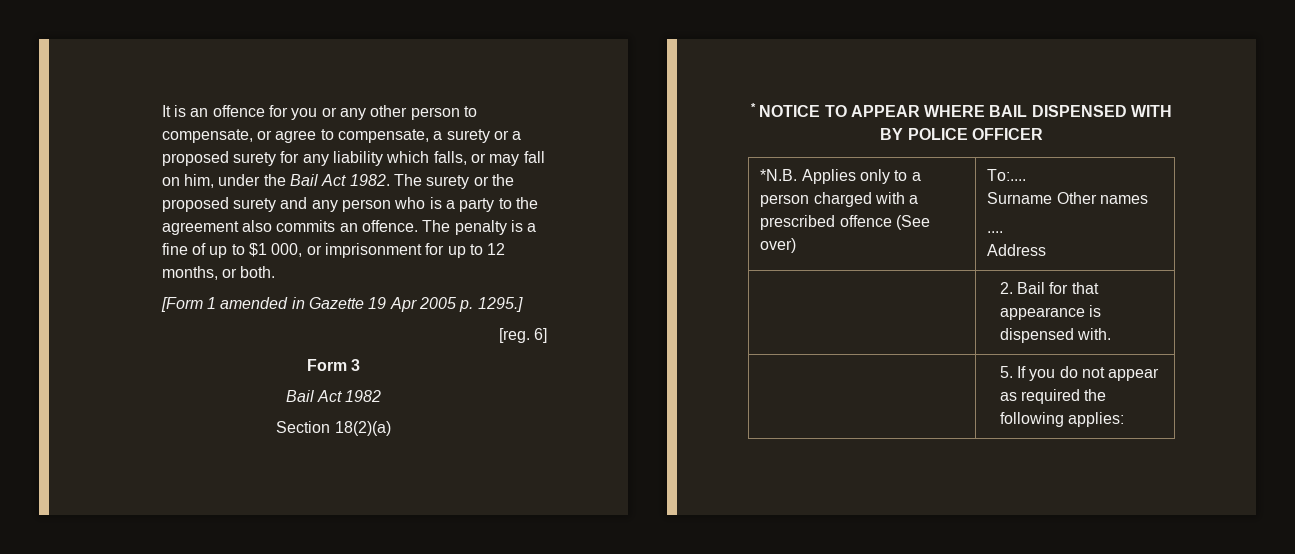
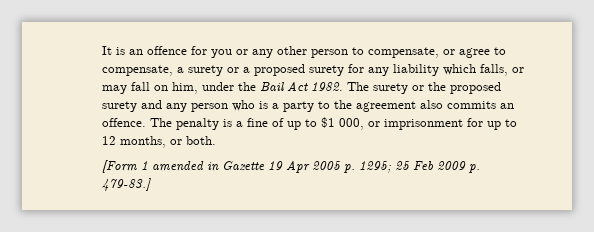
- [Form 1 amended in Gazette 19 Apr 2005 p. 1295.]
- [reg. 6]
- Form 3
- Bail Act 1982
- Section 18(2)(a)
- * NOTICE TO APPEAR WHERE BAIL DISPENSED WITH BY POLICE OFFICER
- *N.B. Applies only to a person charged with a prescribed offence (See over) | To:....
- Surname Other names
- ....
- Address
- | 2. Bail for that appearance is dispensed with.
- | 5. If you do not appear as required the following applies:
+ [Form 1 amended in Gazette 19 Apr 2005 p. 1295; 25 Feb 2009 p. 479-83.]

